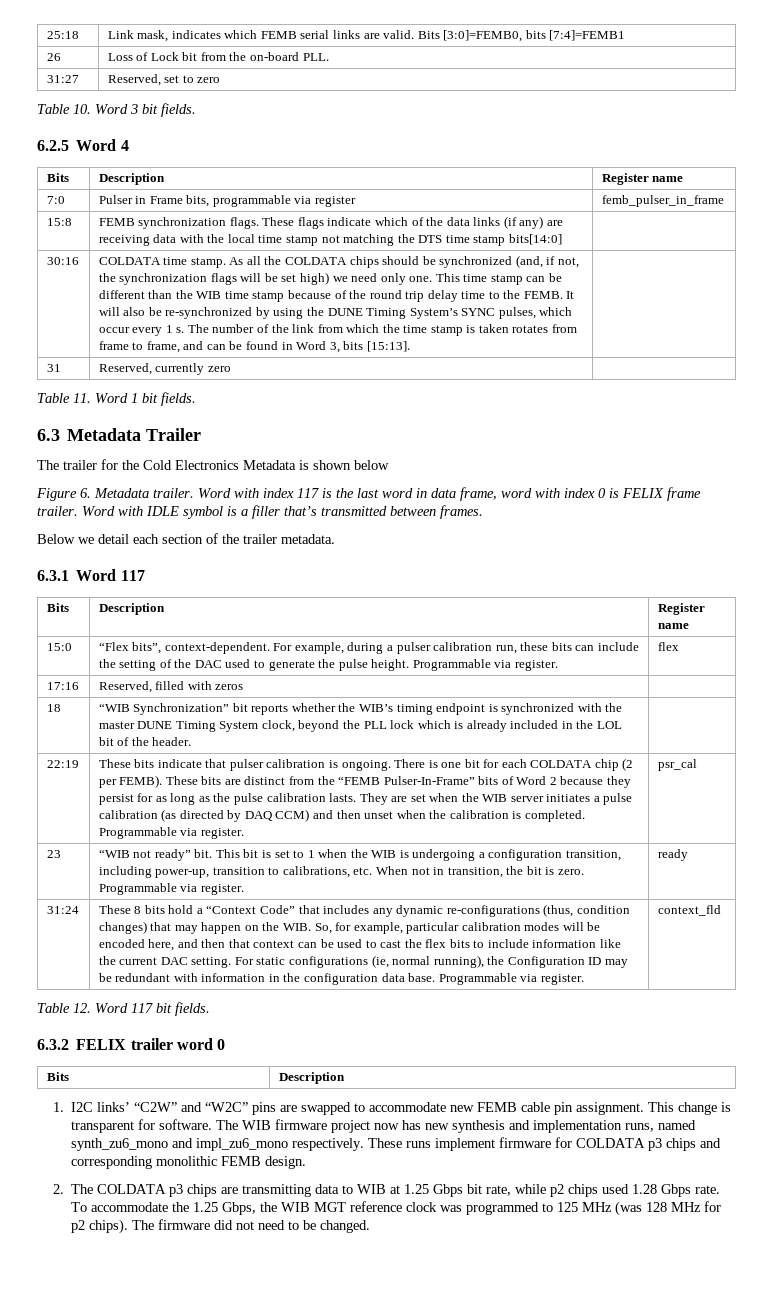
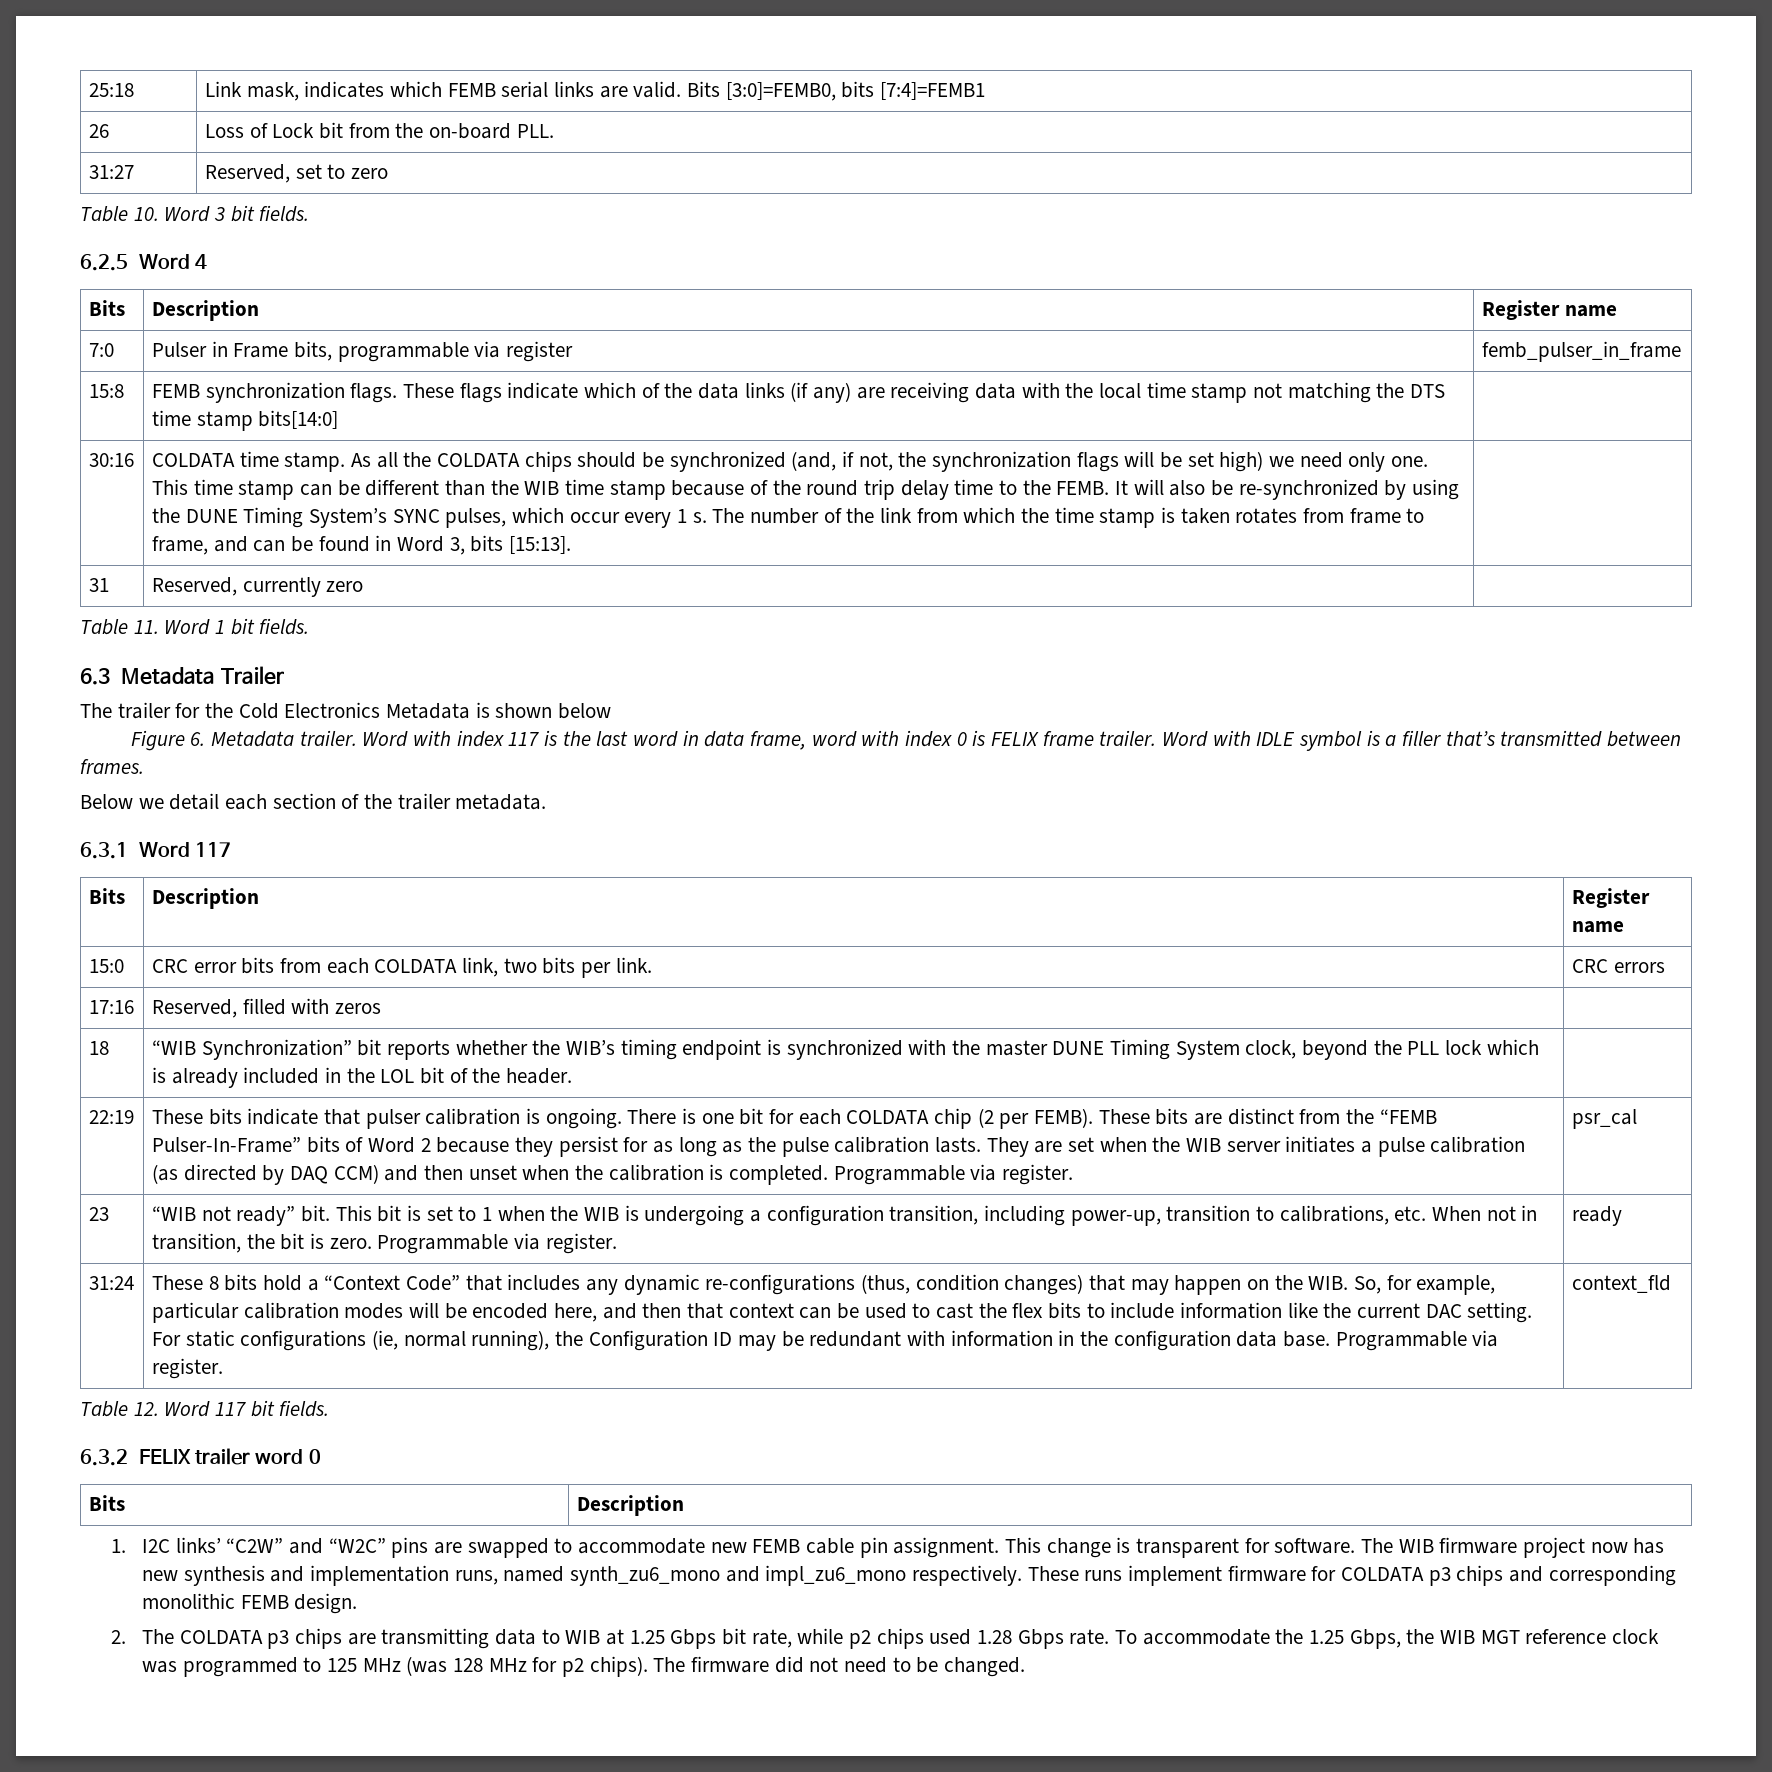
- 15:0 | “Flex bits”, context-dependent. For example, during a pulser calibration run, these bits can include the setting of the DAC used to generate the pulse height. Programmable via register. | flex
+ 15:0 | CRC error bits from each COLDATA link, two bits per link. | CRC errors

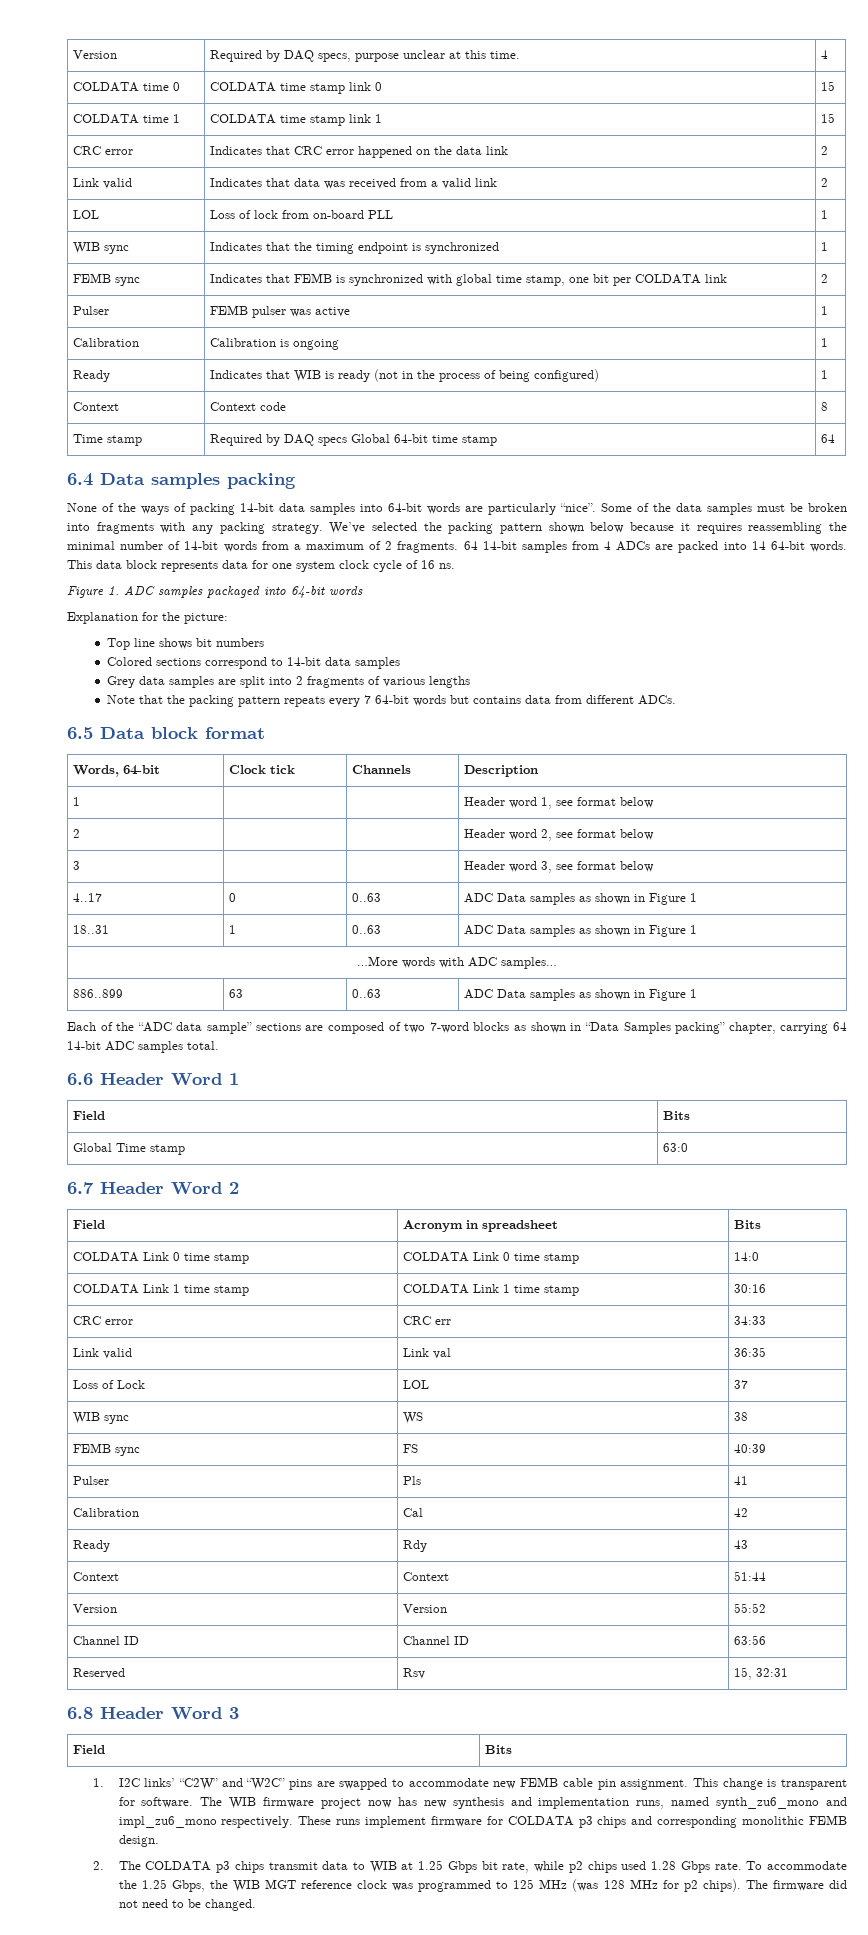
- 25:18 | Link mask, indicates which FEMB serial links are valid. Bits [3:0]=FEMB0, bits [7:4]=FEMB1
- 26 | Loss of Lock bit from the on-board PLL.
- 31:27 | Reserved, set to zero
- Table 10. Word 3 bit fields.
- 6.2.5 Word 4
- Bits | Description | Register name
- 7:0 | Pulser in Frame bits, programmable via register | femb_pulser_in_frame
- 15:8 | FEMB synchronization flags. These flags indicate which of the data links (if any) are receiving data with the local time stamp not matching the DTS time stamp bits[14:0] |
- 30:16 | COLDATA time stamp. As all the COLDATA chips should be synchronized (and, if not, the synchronization flags will be set high) we need only one. This time stamp can be different than the WIB time stamp because of the round trip delay time to the FEMB. It will also be re-synchronized by using the DUNE Timing System’s SYNC pulses, which occur every 1 s. The number of the link from which the time stamp is taken rotates from frame to frame, and can be found in Word 3, bits [15:13]. |
- 31 | Reserved, currently zero |
- Table 11. Word 1 bit fields.
- 6.3 Metadata Trailer
- The trailer for the Cold Electronics Metadata is shown below
- Figure 6. Metadata trailer. Word with index 117 is the last word in data frame, word with index 0 is FELIX frame trailer. Word with IDLE symbol is a filler that’s transmitted between frames.
- Below we detail each section of the trailer metadata.
- 6.3.1 Word 117
- Bits | Description | Register name
- 15:0 | CRC error bits from each COLDATA link, two bits per link. | CRC errors
- 17:16 | Reserved, filled with zeros |
- 18 | “WIB Synchronization” bit reports whether the WIB’s timing endpoint is synchronized with the master DUNE Timing System clock, beyond the PLL lock which is already included in the LOL bit of the header. |
- 22:19 | These bits indicate that pulser calibration is ongoing. There is one bit for each COLDATA chip (2 per FEMB). These bits are distinct from the “FEMB Pulser-In-Frame” bits of Word 2 because they persist for as long as the pulse calibration lasts. They are set when the WIB server initiates a pulse calibration (as directed by DAQ CCM) and then unset when the calibration is completed. Programmable via register. | psr_cal
- 23 | “WIB not ready” bit. This bit is set to 1 when the WIB is undergoing a configuration transition, including power-up, transition to calibrations, etc. When not in transition, the bit is zero. Programmable via register. | ready
- 31:24 | These 8 bits hold a “Context Code” that includes any dynamic re-configurations (thus, condition changes) that may happen on the WIB. So, for example, particular calibration modes will be encoded here, and then that context can be used to cast the flex bits to include information like the current DAC setting. For static configurations (ie, normal running), the Configuration ID may be redundant with information in the configuration data base. Programmable via register. | context_fld
- Table 12. Word 117 bit fields.
- 6.3.2 FELIX trailer word 0
- Bits | Description
+ Version | Required by DAQ specs, purpose unclear at this time. | 4
+ COLDATA time 0 | COLDATA time stamp link 0 | 15
+ COLDATA time 1 | COLDATA time stamp link 1 | 15
+ CRC error | Indicates that CRC error happened on the data link | 2
+ Link valid | Indicates that data was received from a valid link | 2
+ LOL | Loss of lock from on-board PLL | 1
+ WIB sync | Indicates that the timing endpoint is synchronized | 1
+ FEMB sync | Indicates that FEMB is synchronized with global time stamp, one bit per COLDATA link | 2
+ Pulser | FEMB pulser was active | 1
+ Calibration | Calibration is ongoing | 1
+ Ready | Indicates that WIB is ready (not in the process of being configured) | 1
+ Context | Context code | 8
+ Time stamp | Required by DAQ specs Global 64-bit time stamp | 64
+ 6.4 Data samples packing
+ None of the ways of packing 14-bit data samples into 64-bit words are particularly “nice”. Some of the data samples must be broken into fragments with any packing strategy. We’ve selected the packing pattern shown below because it requires reassembling the minimal number of 14-bit words from a maximum of 2 fragments. 64 14-bit samples from 4 ADCs are packed into 14 64-bit words. This data block represents data for one system clock cycle of 16 ns.
+ Figure 1. ADC samples packaged into 64-bit words
+ Explanation for the picture:
+ Top line shows bit numbers
+ Colored sections correspond to 14-bit data samples
+ Grey data samples are split into 2 fragments of various lengths
+ Note that the packing pattern repeats every 7 64-bit words but contains data from different ADCs.
+ 6.5 Data block format
+ Words, 64-bit | Clock tick | Channels | Description
+ 1 | | | Header word 1, see format below
+ 2 | | | Header word 2, see format below
+ 3 | | | Header word 3, see format below
+ 4..17 | 0 | 0..63 | ADC Data samples as shown in Figure 1
+ 18..31 | 1 | 0..63 | ADC Data samples as shown in Figure 1
+ …More words with ADC samples…
+ 886..899 | 63 | 0..63 | ADC Data samples as shown in Figure 1
+ Each of the “ADC data sample” sections are composed of two 7-word blocks as shown in “Data Samples packing” chapter, carrying 64 14-bit ADC samples total.
+ 6.6 Header Word 1
+ Field | Bits
+ Global Time stamp | 63:0
+ 6.7 Header Word 2
+ Field | Acronym in spreadsheet | Bits
+ COLDATA Link 0 time stamp | COLDATA Link 0 time stamp | 14:0
+ COLDATA Link 1 time stamp | COLDATA Link 1 time stamp | 30:16
+ CRC error | CRC err | 34:33
+ Link valid | Link val | 36:35
+ Loss of Lock | LOL | 37
+ WIB sync | WS | 38
+ FEMB sync | FS | 40:39
+ Pulser | Pls | 41
+ Calibration | Cal | 42
+ Ready | Rdy | 43
+ Context | Context | 51:44
+ Version | Version | 55:52
+ Channel ID | Channel ID | 63:56
+ Reserved | Rsv | 15, 32:31
+ 6.8 Header Word 3
+ Field | Bits
- 2. The COLDATA p3 chips are transmitting data to WIB at 1.25 Gbps bit rate, while p2 chips used 1.28 Gbps rate.
+ 2. The COLDATA p3 chips transmit data to WIB at 1.25 Gbps bit rate, while p2 chips used 1.28 Gbps rate.

